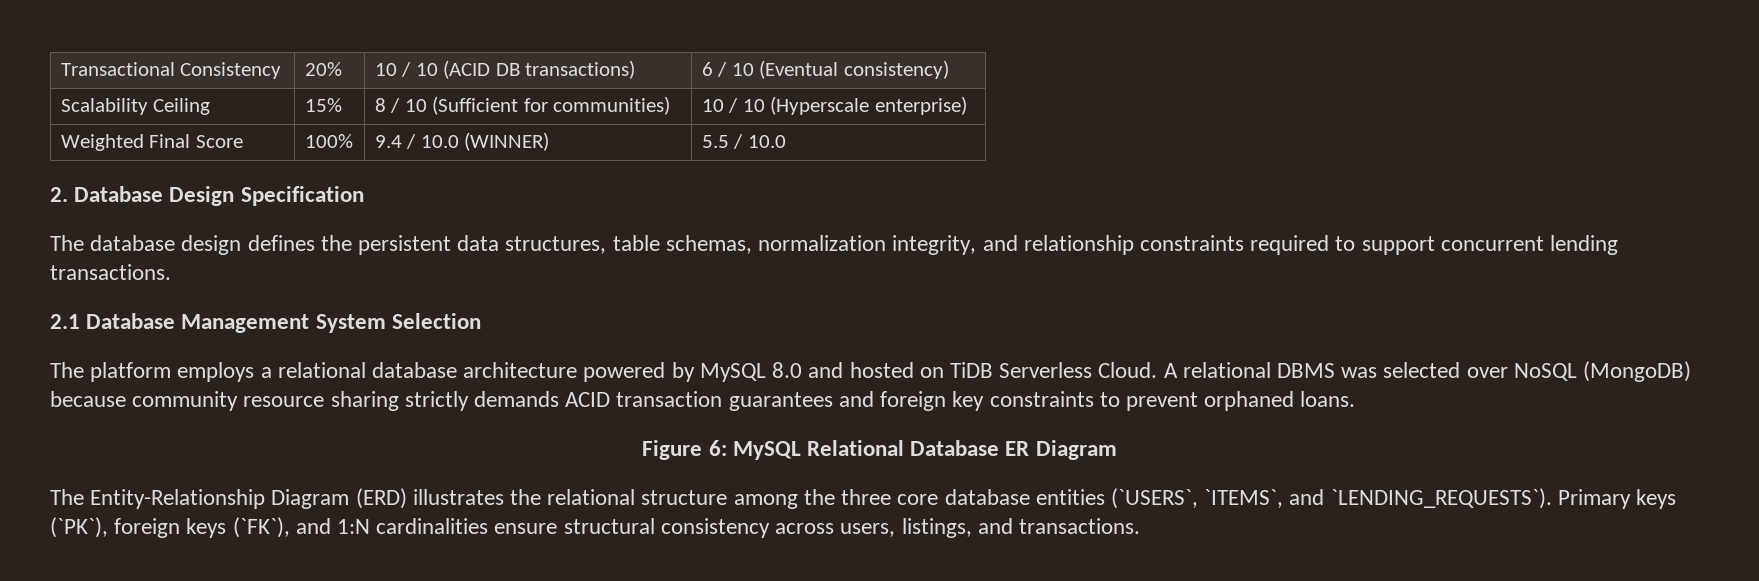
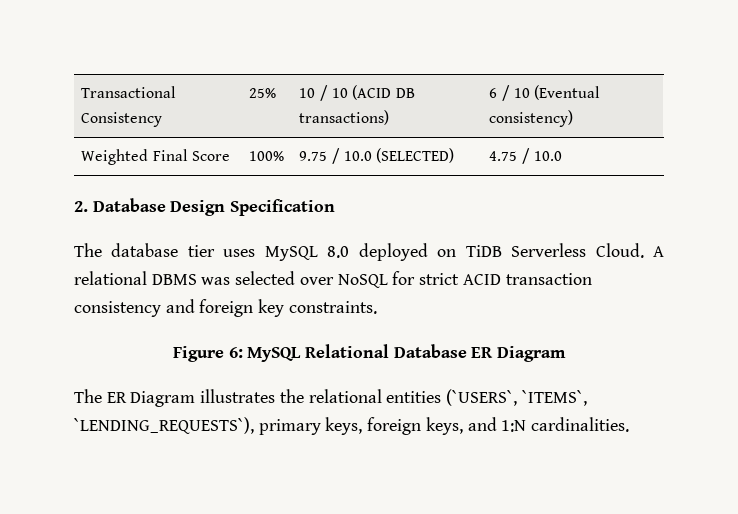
- Transactional Consistency | 20% | 10 / 10 (ACID DB transactions) | 6 / 10 (Eventual consistency)
+ Transactional Consistency | 25% | 10 / 10 (ACID DB transactions) | 6 / 10 (Eventual consistency)
- Scalability Ceiling | 15% | 8 / 10 (Sufficient for communities) | 10 / 10 (Hyperscale enterprise)
- Weighted Final Score | 100% | 9.4 / 10.0 (WINNER) | 5.5 / 10.0
+ Weighted Final Score | 100% | 9.75 / 10.0 (SELECTED) | 4.75 / 10.0
- The database design defines the persistent data structures, table schemas, normalization integrity, and relationship constraints required to support concurrent lending transactions.
- 2.1 Database Management System Selection
- The platform employs a relational database architecture powered by MySQL 8.0 and hosted on TiDB Serverless Cloud.
+ The database tier uses MySQL 8.0 deployed on TiDB Serverless Cloud.
- A relational DBMS was selected over NoSQL (MongoDB) because community resource sharing strictly demands ACID transaction guarantees and foreign key constraints to prevent orphaned loans.
+ A relational DBMS was selected over NoSQL for strict ACID transaction consistency and foreign key constraints.
- The Entity-Relationship Diagram (ERD) illustrates the relational structure among the three core database entities (`USERS`, `ITEMS`, and `LENDING_REQUESTS`). Primary keys (`PK`), foreign keys (`FK`), and 1:N cardinalities ensure structural consistency across users, listings, and transactions.
+ The ER Diagram illustrates the relational entities (`USERS`, `ITEMS`, `LENDING_REQUESTS`), primary keys, foreign keys, and 1:N cardinalities.

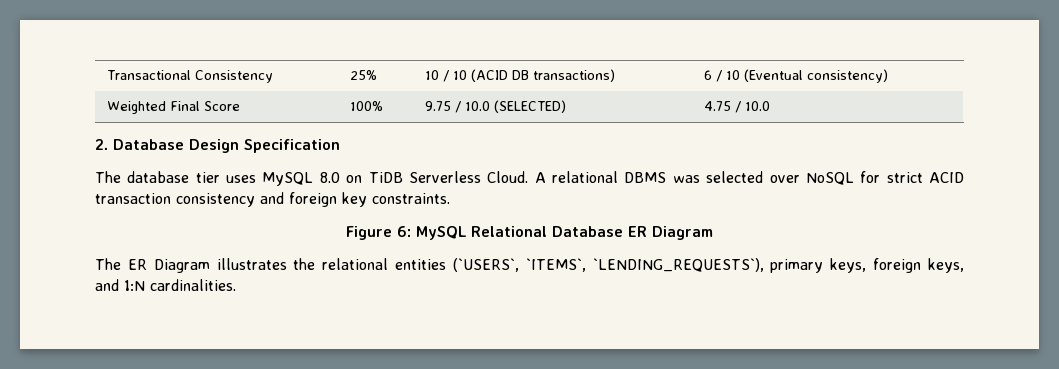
- The database tier uses MySQL 8.0 deployed on TiDB Serverless Cloud.
+ The database tier uses MySQL 8.0 on TiDB Serverless Cloud.

